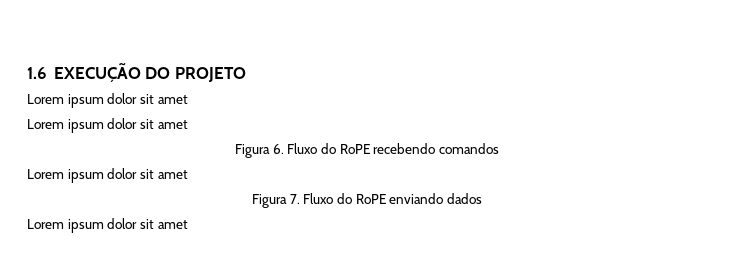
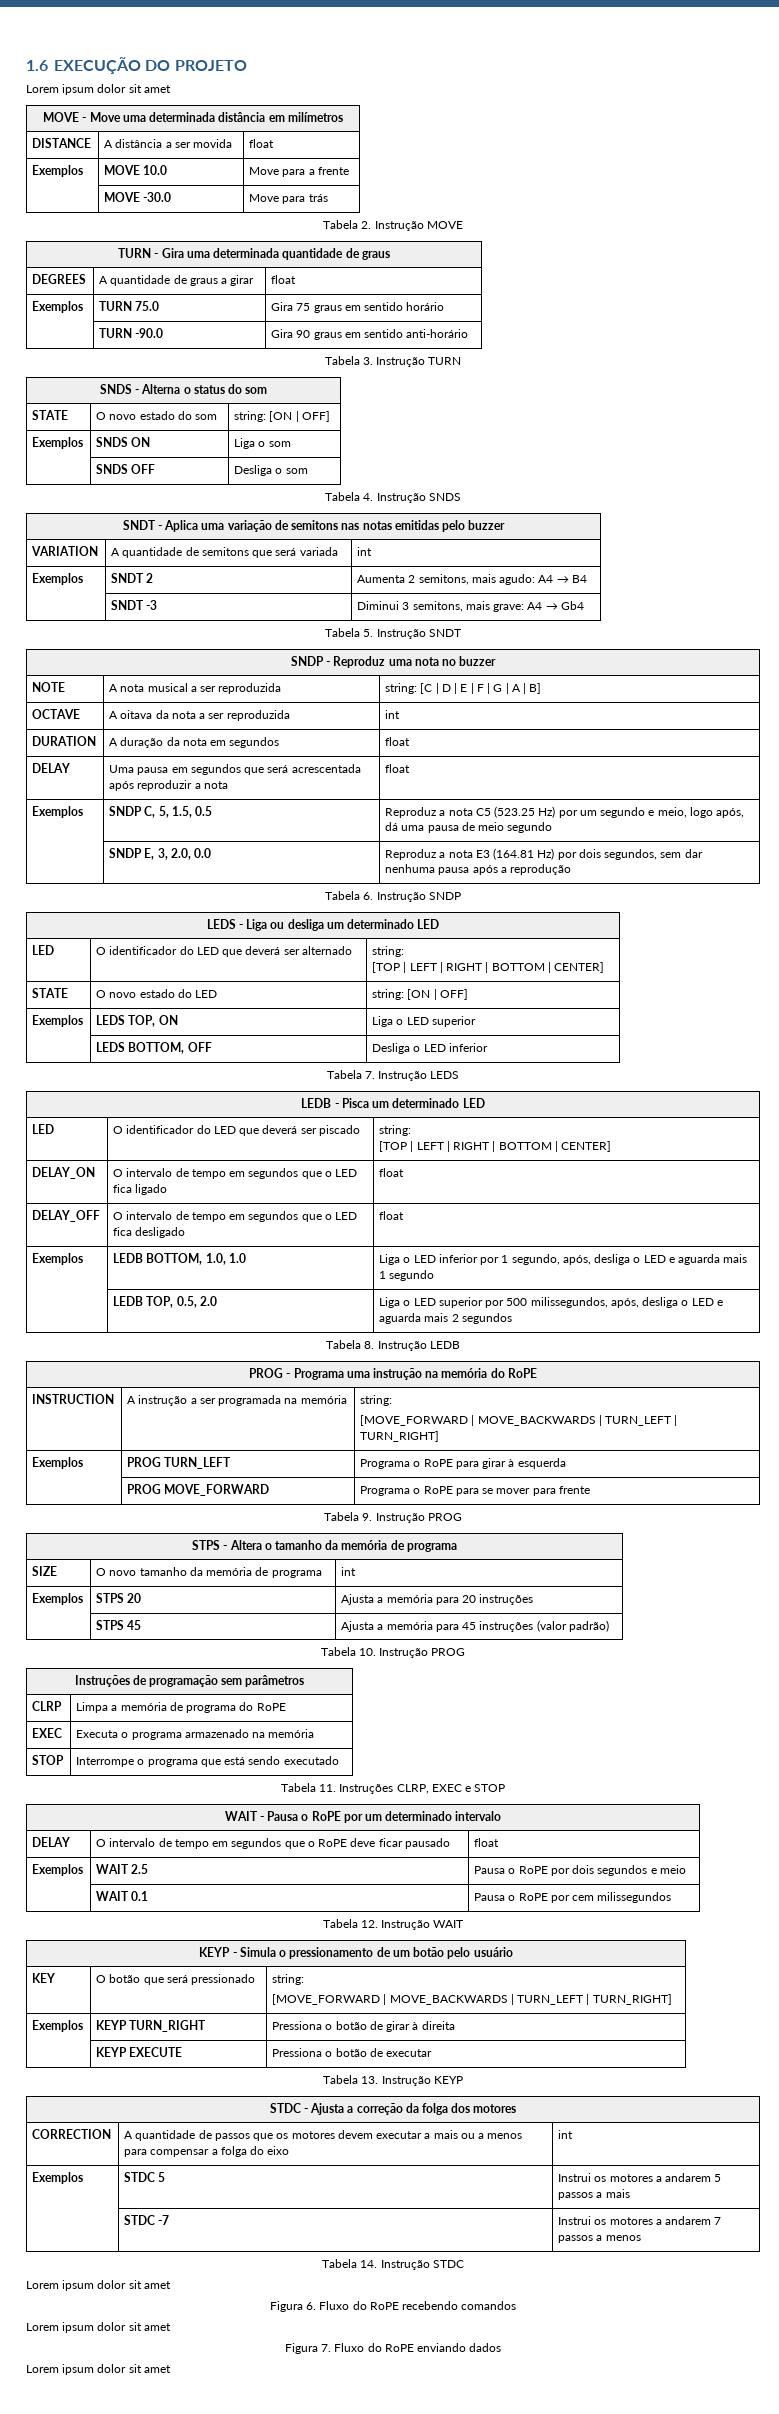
+ MOVE - Move uma determinada distância em milímetros
+ DISTANCE | A distância a ser movida | float
+ Exemplos | MOVE 10.0 | Move para a frente
+ | MOVE -30.0 | Move para trás
+ Tabela 2. Instrução MOVE
+ TURN - Gira uma determinada quantidade de graus
+ DEGREES | A quantidade de graus a girar | float
+ Exemplos | TURN 75.0 | Gira 75 graus em sentido horário
+ | TURN -90.0 | Gira 90 graus em sentido anti-horário
+ Tabela 3. Instrução TURN
+ SNDS - Alterna o status do som
+ STATE | O novo estado do som | string: [ON | OFF]
+ Exemplos | SNDS ON | Liga o som
+ | SNDS OFF | Desliga o som
+ Tabela 4. Instrução SNDS
+ SNDT - Aplica uma variação de semitons nas notas emitidas pelo buzzer
+ VARIATION | A quantidade de semitons que será variada | int
+ Exemplos | SNDT 2 | Aumenta 2 semitons, mais agudo: A4 → B4
+ | SNDT -3 | Diminui 3 semitons, mais grave: A4 → Gb4
+ Tabela 5. Instrução SNDT
+ SNDP - Reproduz uma nota no buzzer
+ NOTE | A nota musical a ser reproduzida | string: [C | D | E | F | G | A | B]
+ OCTAVE | A oitava da nota a ser reproduzida | int
+ DURATION | A duração da nota em segundos | float
+ DELAY | Uma pausa em segundos que será acrescentada após reproduzir a nota | float
+ Exemplos | SNDP C, 5, 1.5, 0.5 | Reproduz a nota C5 (523.25 Hz) por um segundo e meio, logo após, dá uma pausa de meio segundo
+ | SNDP E, 3, 2.0, 0.0 | Reproduz a nota E3 (164.81 Hz) por dois segundos, sem dar nenhuma pausa após a reprodução
+ Tabela 6. Instrução SNDP
+ LEDS - Liga ou desliga um determinado LED
+ LED | O identificador do LED que deverá ser alternado | string:
+ [TOP | LEFT | RIGHT | BOTTOM | CENTER]
+ STATE | O novo estado do LED | string: [ON | OFF]
+ Exemplos | LEDS TOP, ON | Liga o LED superior
+ | LEDS BOTTOM, OFF | Desliga o LED inferior
+ Tabela 7. Instrução LEDS
+ LEDB - Pisca um determinado LED
+ LED | O identificador do LED que deverá ser piscado | string:
+ [TOP | LEFT | RIGHT | BOTTOM | CENTER]
+ DELAY_ON | O intervalo de tempo em segundos que o LED fica ligado | float
+ DELAY_OFF | O intervalo de tempo em segundos que o LED fica desligado | float
+ Exemplos | LEDB BOTTOM, 1.0, 1.0 | Liga o LED inferior por 1 segundo, após, desliga o LED e aguarda mais 1 segundo
+ | LEDB TOP, 0.5, 2.0 | Liga o LED superior por 500 milissegundos, após, desliga o LED e aguarda mais 2 segundos
+ Tabela 8. Instrução LEDB
+ PROG - Programa uma instrução na memória do RoPE
+ INSTRUCTION | A instrução a ser programada na memória | string:
+ [MOVE_FORWARD | MOVE_BACKWARDS | TURN_LEFT | TURN_RIGHT]
+ Exemplos | PROG TURN_LEFT | Programa o RoPE para girar à esquerda
+ | PROG MOVE_FORWARD | Programa o RoPE para se mover para frente
+ Tabela 9. Instrução PROG
+ STPS - Altera o tamanho da memória de programa
+ SIZE | O novo tamanho da memória de programa | int
+ Exemplos | STPS 20 | Ajusta a memória para 20 instruções
+ | STPS 45 | Ajusta a memória para 45 instruções (valor padrão)
+ Tabela 10. Instrução PROG
+ Instruções de programação sem parâmetros
+ CLRP | Limpa a memória de programa do RoPE
+ EXEC | Executa o programa armazenado na memória
+ STOP | Interrompe o programa que está sendo executado
+ Tabela 11. Instruções CLRP, EXEC e STOP
+ WAIT - Pausa o RoPE por um determinado intervalo
+ DELAY | O intervalo de tempo em segundos que o RoPE deve ficar pausado | float
+ Exemplos | WAIT 2.5 | Pausa o RoPE por dois segundos e meio
+ | WAIT 0.1 | Pausa o RoPE por cem milissegundos
+ Tabela 12. Instrução WAIT
+ KEYP - Simula o pressionamento de um botão pelo usuário
+ KEY | O botão que será pressionado | string:
+ [MOVE_FORWARD | MOVE_BACKWARDS | TURN_LEFT | TURN_RIGHT]
+ Exemplos | KEYP TURN_RIGHT | Pressiona o botão de girar à direita
+ | KEYP EXECUTE | Pressiona o botão de executar
+ Tabela 13. Instrução KEYP
+ STDC - Ajusta a correção da folga dos motores
+ CORRECTION | A quantidade de passos que os motores devem executar a mais ou a menos para compensar a folga do eixo | int
+ Exemplos | STDC 5 | Instrui os motores a andarem 5 passos a mais
+ | STDC -7 | Instrui os motores a andarem 7 passos a menos
+ Tabela 14. Instrução STDC

